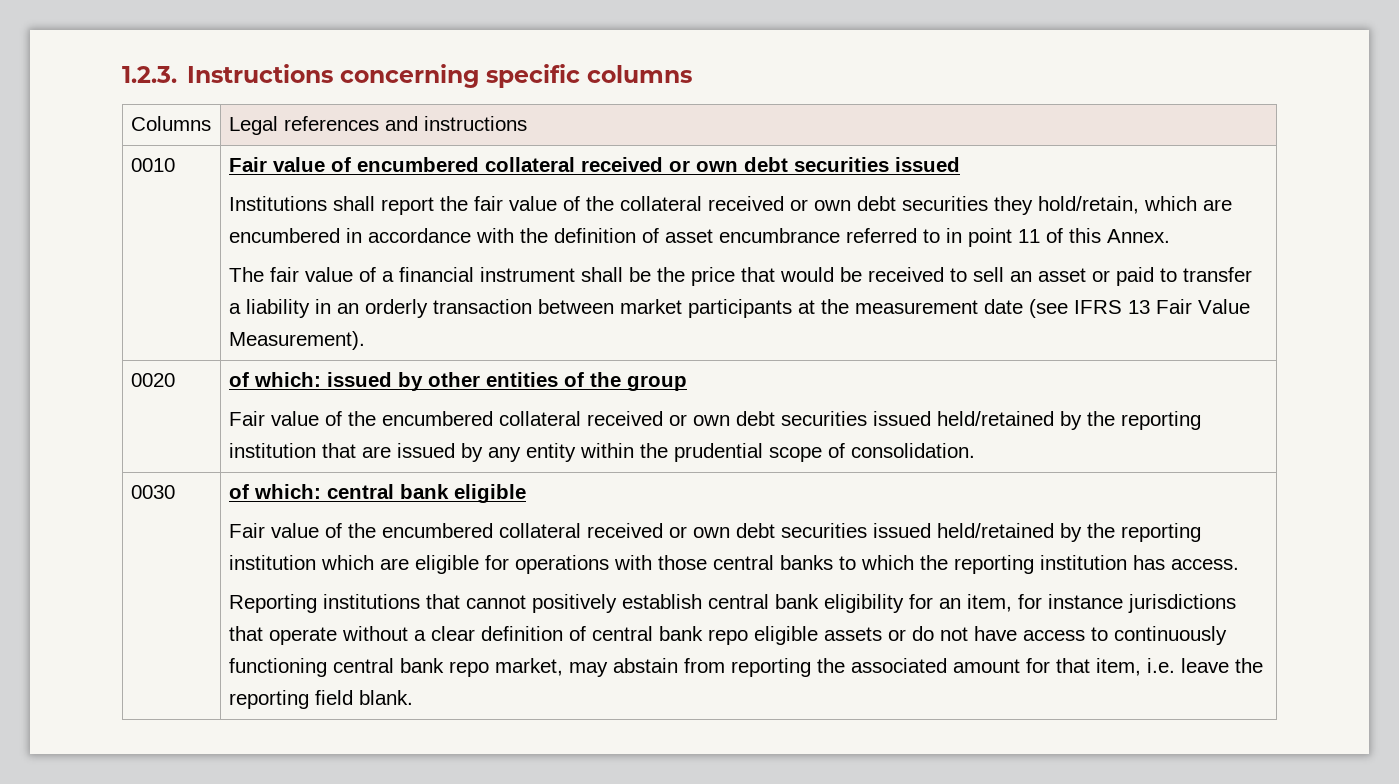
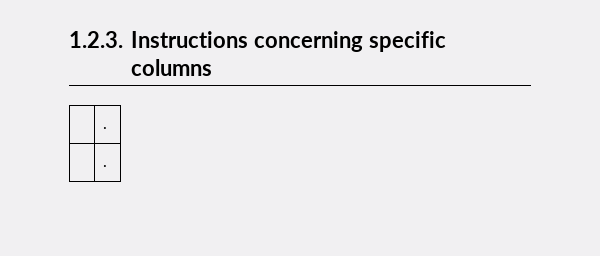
  1.2.3. Instructions concerning specific columns
- Columns | Legal references and instructions
- 0010 | Fair value of encumbered collateral received or own debt securities issued
- Institutions shall report the fair value of the collateral received or own debt securities they hold/retain, which are encumbered in accordance with the definition of asset encumbrance referred to in point 11 of this Annex.
- The fair value of a financial instrument shall be the price that would be received to sell an asset or paid to transfer a liability in an orderly transaction between market participants at the measurement date (see IFRS 13 Fair Value Measurement).
- 0020 | of which: issued by other entities of the group
- Fair value of the encumbered collateral received or own debt securities issued held/retained by the reporting institution that are issued by any entity within the prudential scope of consolidation.
- 0030 | of which: central bank eligible
- Fair value of the encumbered collateral received or own debt securities issued held/retained by the reporting institution which are eligible for operations with those central banks to which the reporting institution has access.
- Reporting institutions that cannot positively establish central bank eligibility for an item, for instance jurisdictions that operate without a clear definition of central bank repo eligible assets or do not have access to continuously functioning central bank repo market, may abstain from reporting the associated amount for that item, i.e. leave the reporting field blank.
+ | .
+ | .

